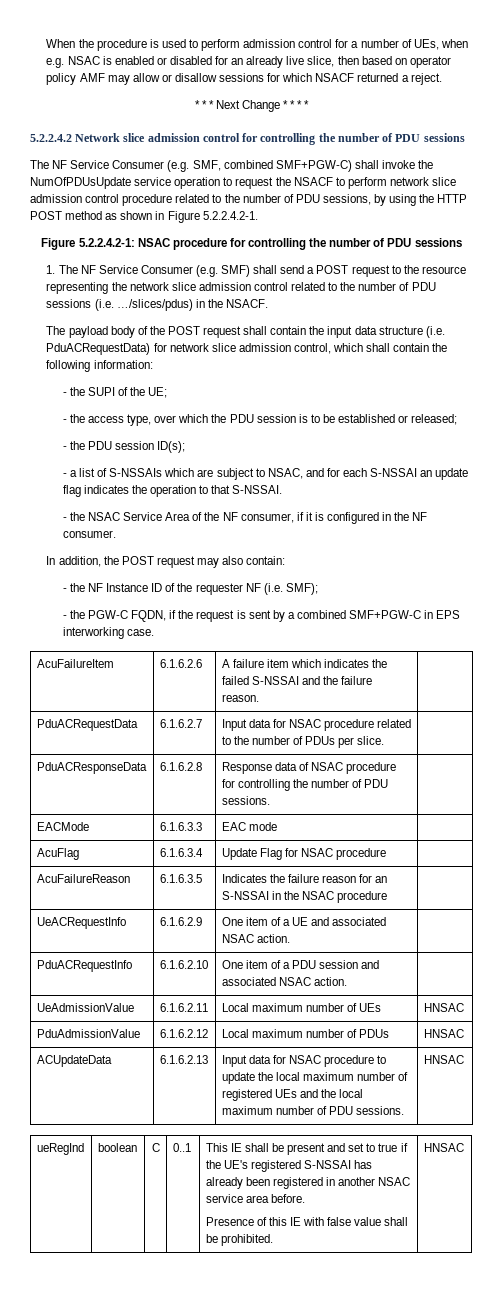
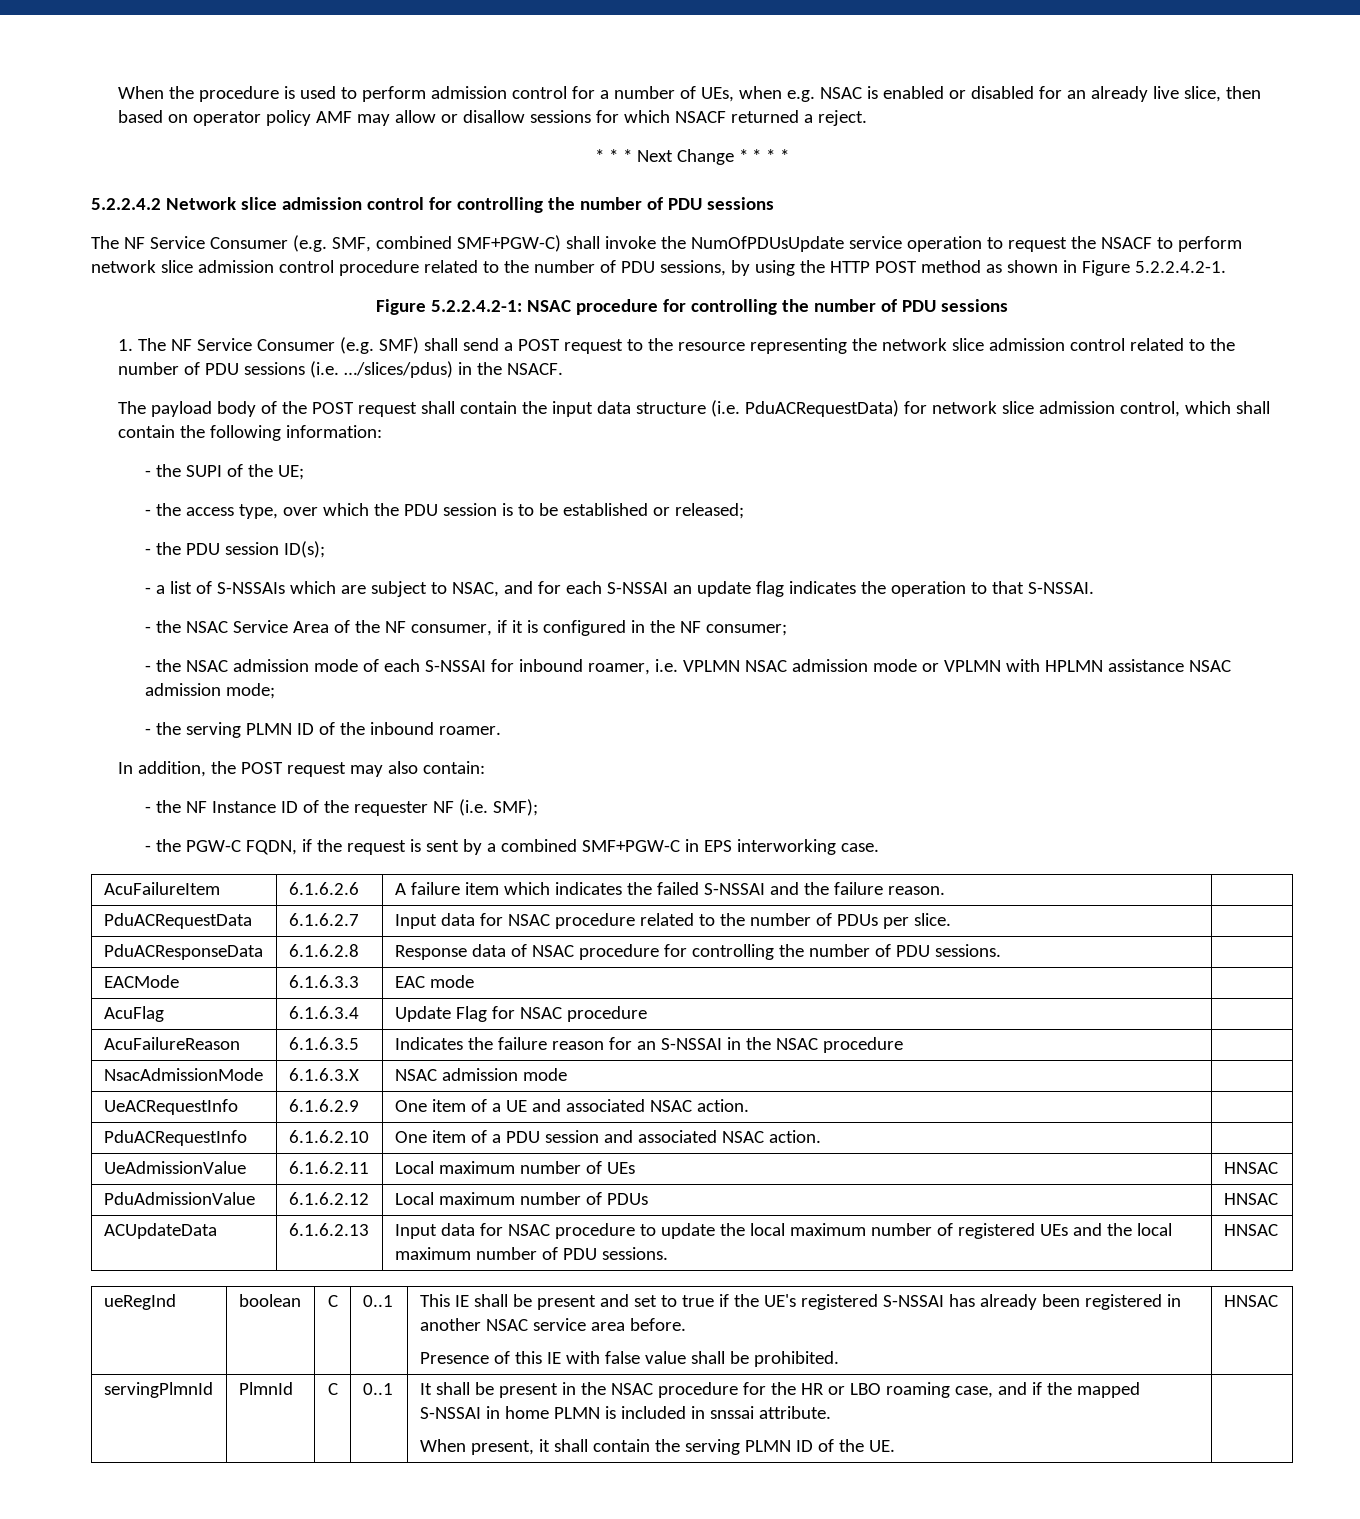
- - the NSAC Service Area of the NF consumer, if it is configured in the NF consumer.
+ - the NSAC Service Area of the NF consumer, if it is configured in the NF consumer;
+ - the NSAC admission mode of each S-NSSAI for inbound roamer, i.e. VPLMN NSAC admission mode or VPLMN with HPLMN assistance NSAC admission mode;
+ - the serving PLMN ID of the inbound roamer.
+ NsacAdmissionMode | 6.1.6.3.X | NSAC admission mode |
+ servingPlmnId | PlmnId | C | 0..1 | It shall be present in the NSAC procedure for the HR or LBO roaming case, and if the mapped S-NSSAI in home PLMN is included in snssai attribute.
+ When present, it shall contain the serving PLMN ID of the UE.

